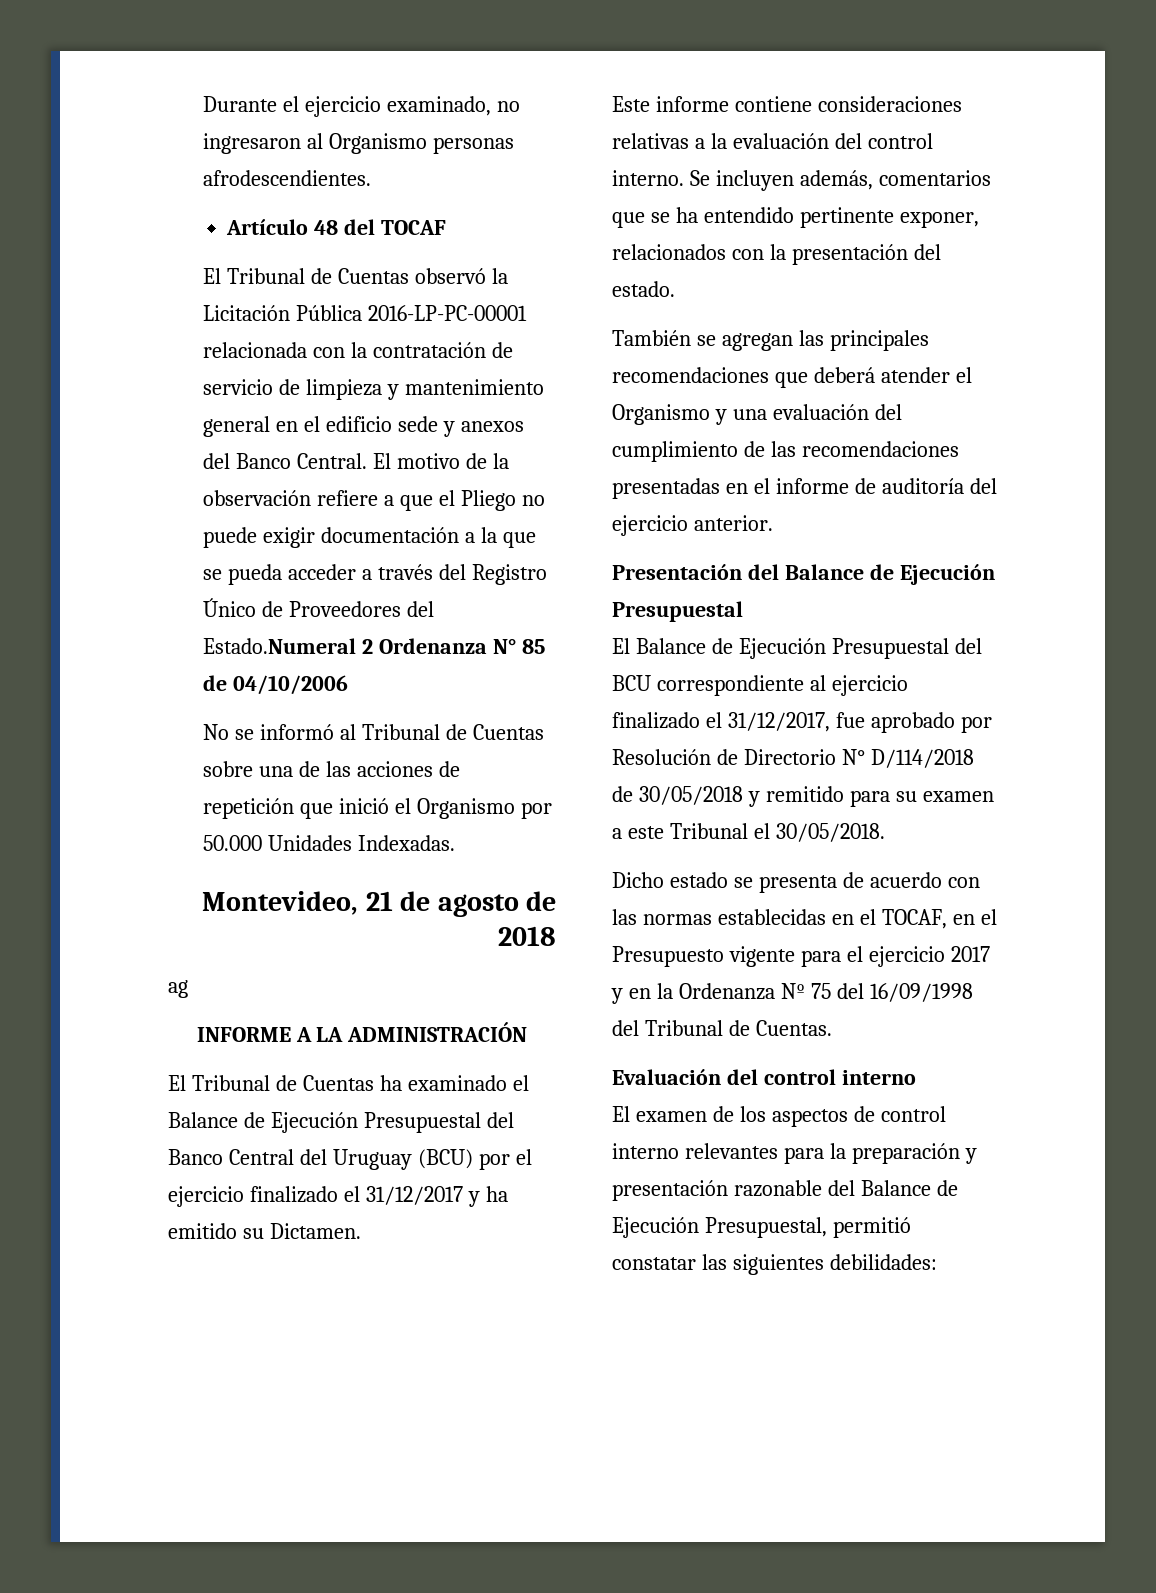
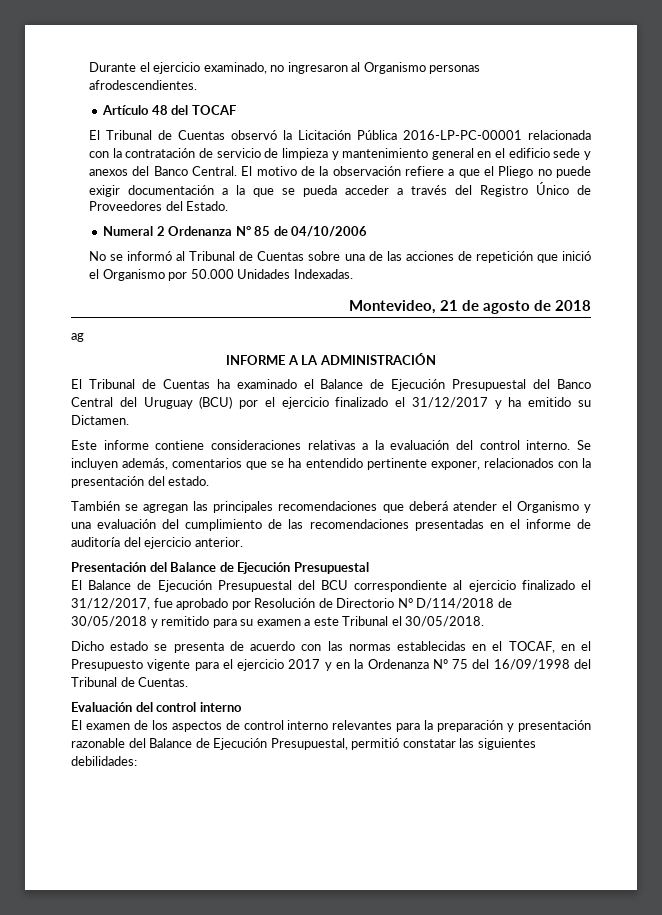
- El motivo de la observación refiere a que el Pliego no puede exigir documentación a la que se pueda acceder a través del Registro Único de Proveedores del Estado.Numeral 2 Ordenanza N° 85 de 04/10/2006
+ El motivo de la observación refiere a que el Pliego no puede exigir documentación a la que se pueda acceder a través del Registro Único de Proveedores del Estado.
+ Numeral 2 Ordenanza N° 85 de 04/10/2006

